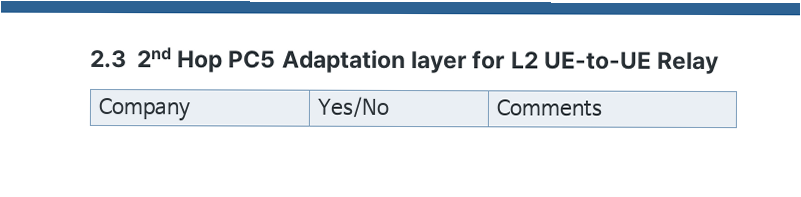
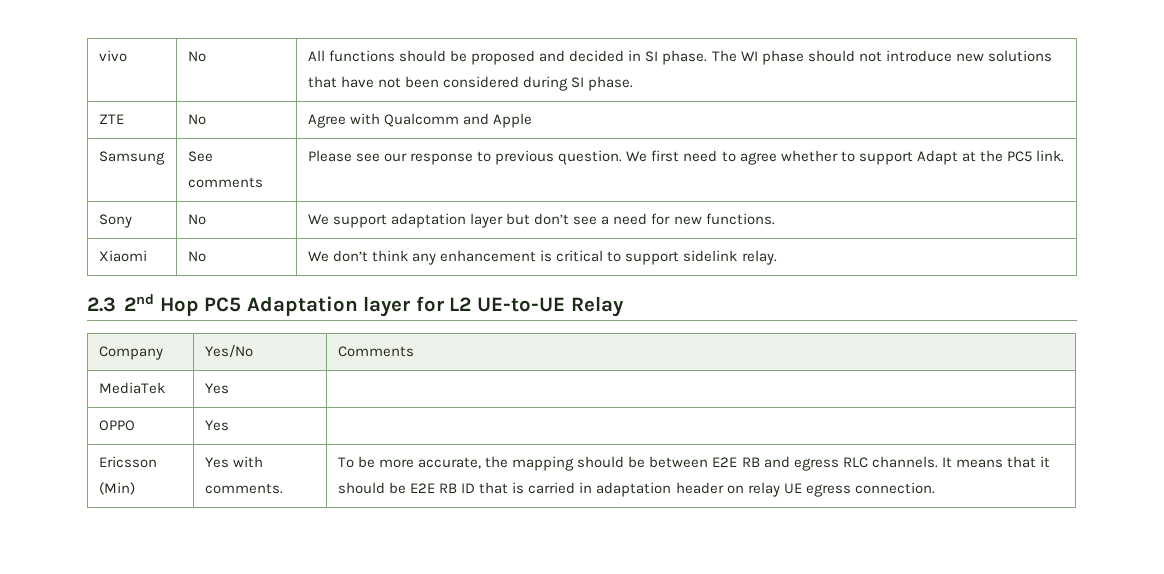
+ vivo | No | All functions should be proposed and decided in SI phase. The WI phase should not introduce new solutions that have not been considered during SI phase.
+ ZTE | No | Agree with Qualcomm and Apple
+ Samsung | See comments | Please see our response to previous question. We first need to agree whether to support Adapt at the PC5 link.
+ Sony | No | We support adaptation layer but don’t see a need for new functions.
+ Xiaomi | No | We don’t think any enhancement is critical to support sidelink relay.
+ MediaTek | Yes |
+ OPPO | Yes |
+ Ericsson (Min) | Yes with comments. | To be more accurate, the mapping should be between E2E RB and egress RLC channels. It means that it should be E2E RB ID that is carried in adaptation header on relay UE egress connection.

